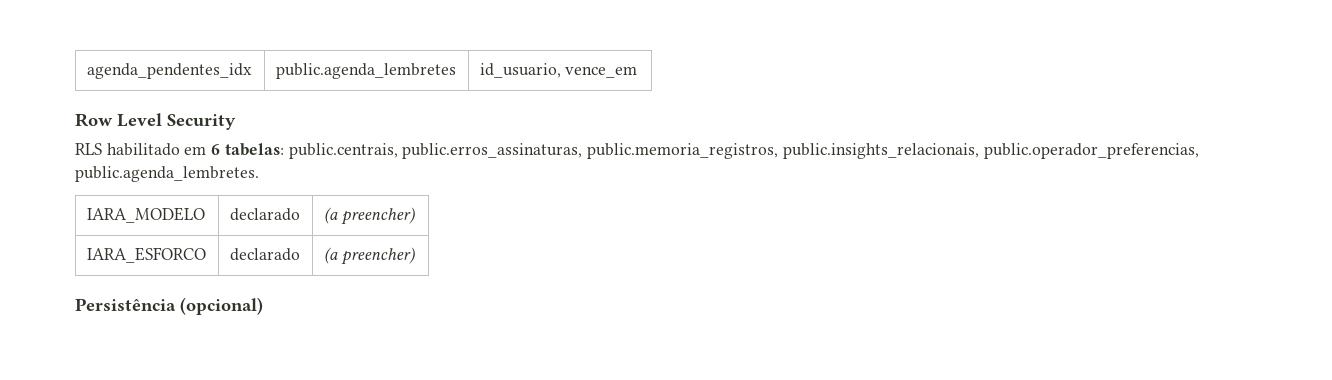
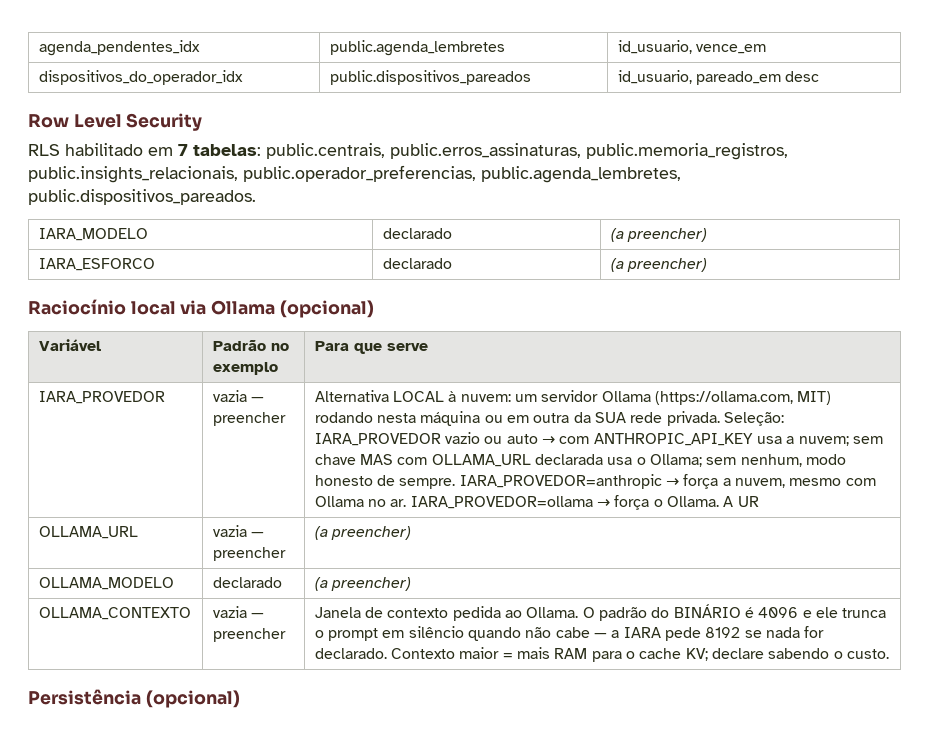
+ dispositivos_do_operador_idx | public.dispositivos_pareados | id_usuario, pareado_em desc
- RLS habilitado em 6 tabelas: public.centrais, public.erros_assinaturas, public.memoria_registros, public.insights_relacionais, public.operador_preferencias, public.agenda_lembretes.
+ RLS habilitado em 7 tabelas: public.centrais, public.erros_assinaturas, public.memoria_registros, public.insights_relacionais, public.operador_preferencias, public.agenda_lembretes, public.dispositivos_pareados.
+ Raciocínio local via Ollama (opcional)
+ Variável | Padrão no exemplo | Para que serve
+ IARA_PROVEDOR | vazia — preencher | Alternativa LOCAL à nuvem: um servidor Ollama (https://ollama.com, MIT) rodando nesta máquina ou em outra da SUA rede privada. Seleção: IARA_PROVEDOR vazio ou auto → com ANTHROPIC_API_KEY usa a nuvem; sem chave MAS com OLLAMA_URL declarada usa o Ollama; sem nenhum, modo honesto de sempre. IARA_PROVEDOR=anthropic → força a nuvem, mesmo com Ollama no ar. IARA_PROVEDOR=ollama → força o Ollama. A UR
+ OLLAMA_URL | vazia — preencher | (a preencher)
+ OLLAMA_MODELO | declarado | (a preencher)
+ OLLAMA_CONTEXTO | vazia — preencher | Janela de contexto pedida ao Ollama. O padrão do BINÁRIO é 4096 e ele trunca o prompt em silêncio quando não cabe — a IARA pede 8192 se nada for declarado. Contexto maior = mais RAM para o cache KV; declare sabendo o custo.

